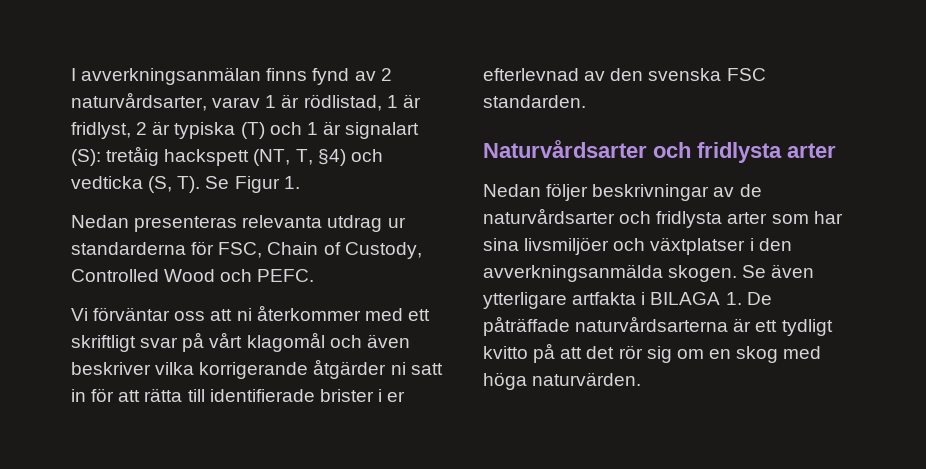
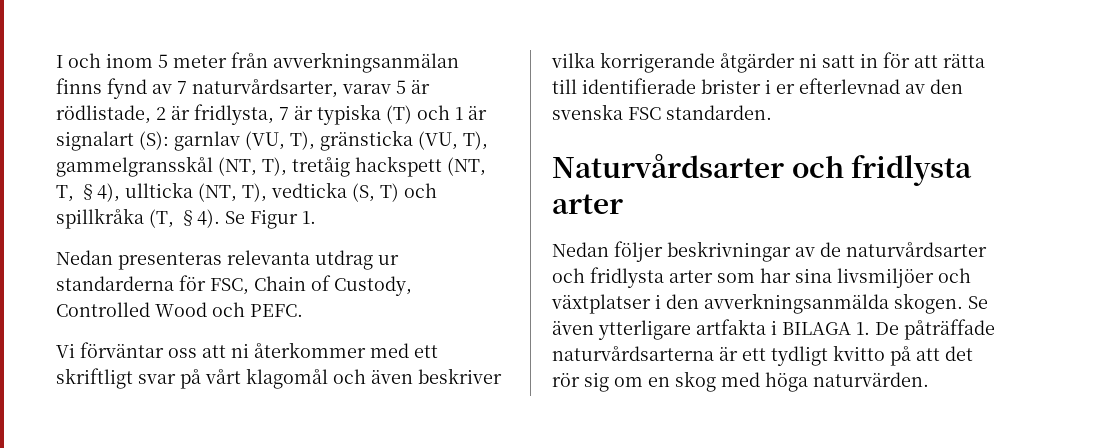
- I avverkningsanmälan finns fynd av 2 naturvårdsarter, varav 1 är rödlistad, 1 är fridlyst, 2 är typiska (T) och 1 är signalart (S): tretåig hackspett (NT, T, §4) och vedticka (S, T). Se Figur 1.
+ I och inom 5 meter från avverkningsanmälan finns fynd av 7 naturvårdsarter, varav 5 är rödlistade, 2 är fridlysta, 7 är typiska (T) och 1 är signalart (S): garnlav (VU, T), gränsticka (VU, T), gammelgransskål (NT, T), tretåig hackspett (NT, T, §4), ullticka (NT, T), vedticka (S, T) och spillkråka (T, §4). Se Figur 1.

